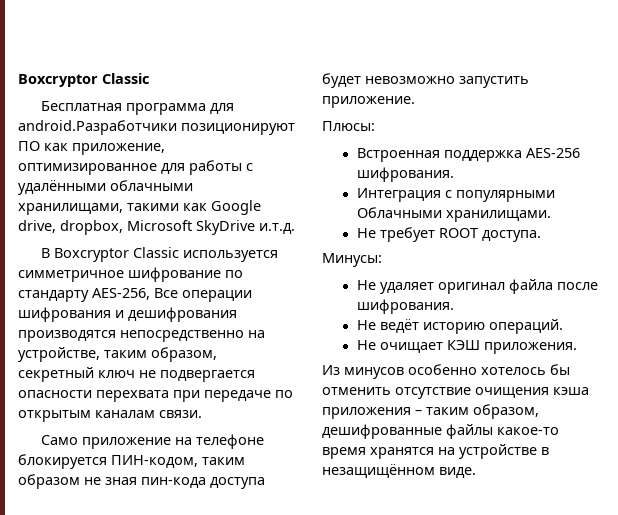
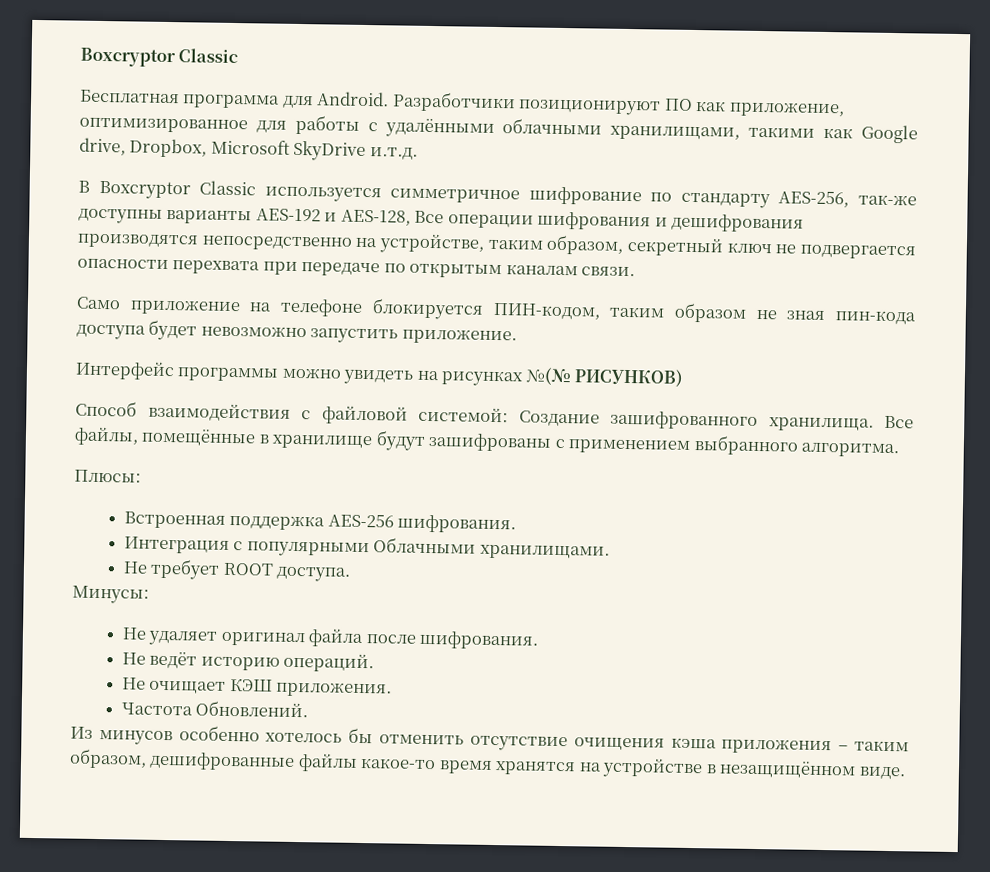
- Бесплатная программа для android.Разработчики позиционируют ПО как приложение, оптимизированное для работы с удалёнными облачными хранилищами, такими как Google drive, dropbox, Microsoft SkyDrive и.т.д.
+ Бесплатная программа для Android. Разработчики позиционируют ПО как приложение, оптимизированное для работы с удалёнными облачными хранилищами, такими как Google drive, Dropbox, Microsoft SkyDrive и.т.д.
- В Boxcryptor Classic используется симметричное шифрование по стандарту AES-256, Все операции шифрования и дешифрования производятся непосредственно на устройстве, таким образом, секретный ключ не подвергается опасности перехвата при передаче по открытым каналам связи.
+ В Boxcryptor Classic используется симметричное шифрование по стандарту AES-256, так-же доступны варианты AES-192 и AES-128, Все операции шифрования и дешифрования производятся непосредственно на устройстве, таким образом, секретный ключ не подвергается опасности перехвата при передаче по открытым каналам связи.
+ Интерфейс программы можно увидеть на рисунках №(№ РИСУНКОВ)
+ Способ взаимодействия с файловой системой: Создание зашифрованного хранилища. Все файлы, помещённые в хранилище будут зашифрованы с применением выбранного алгоритма.
+ Частота Обновлений.

